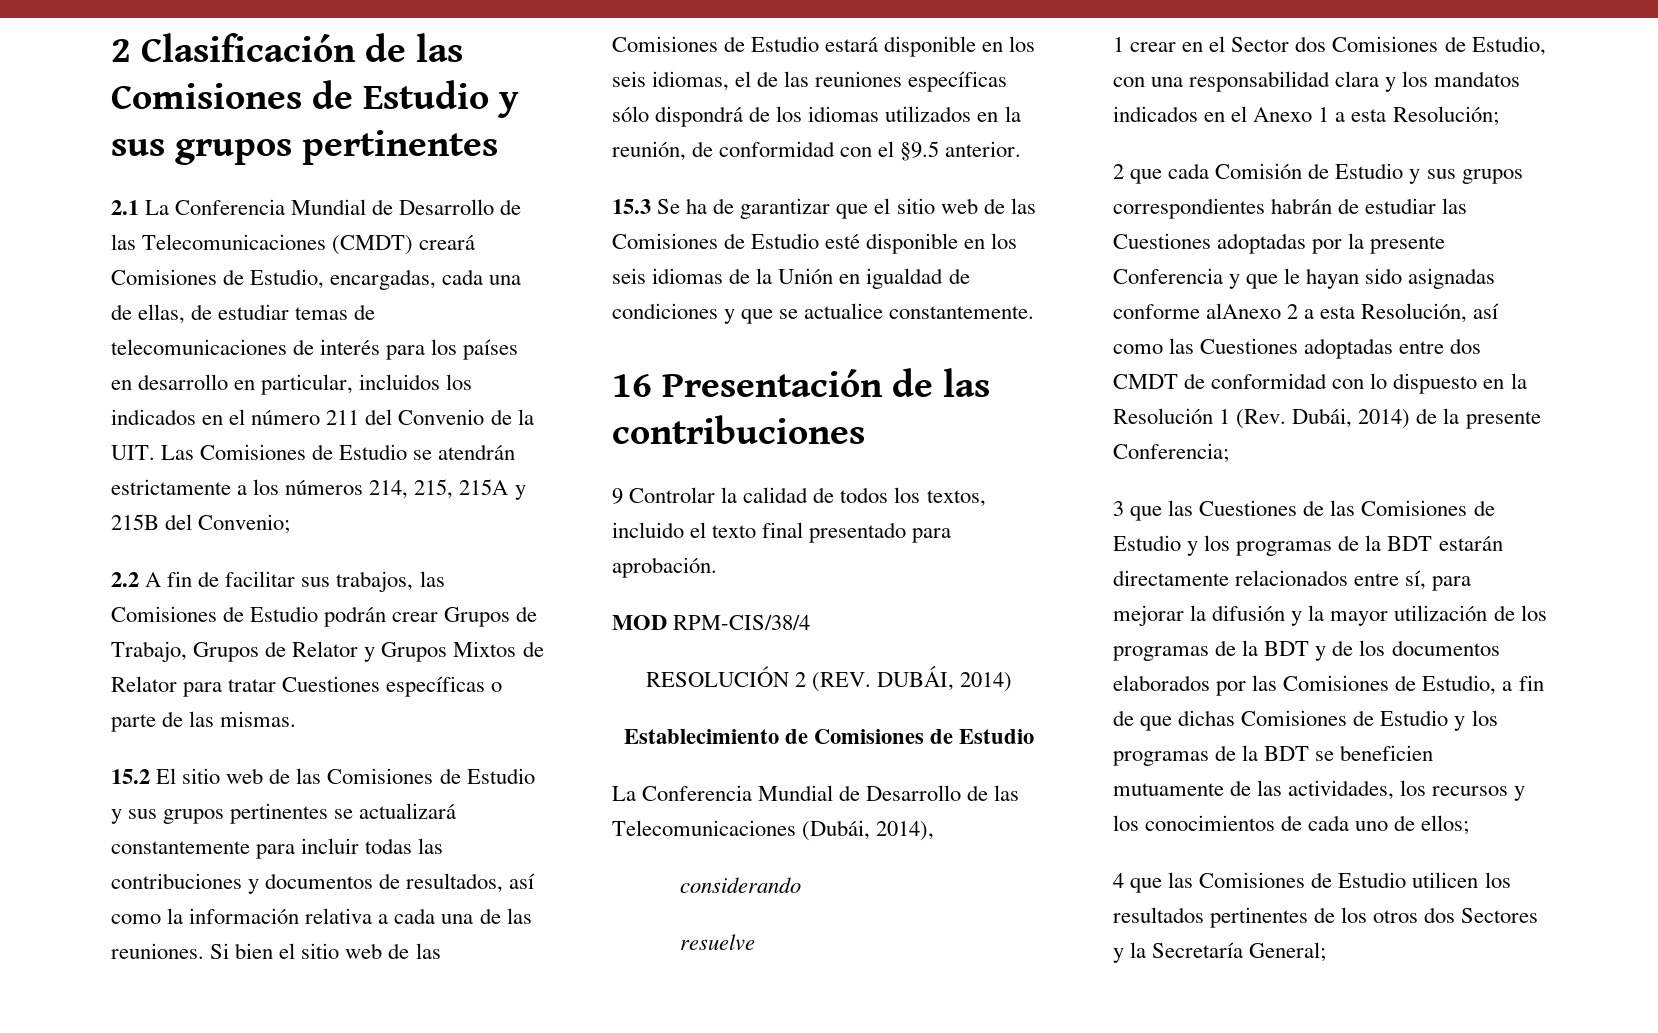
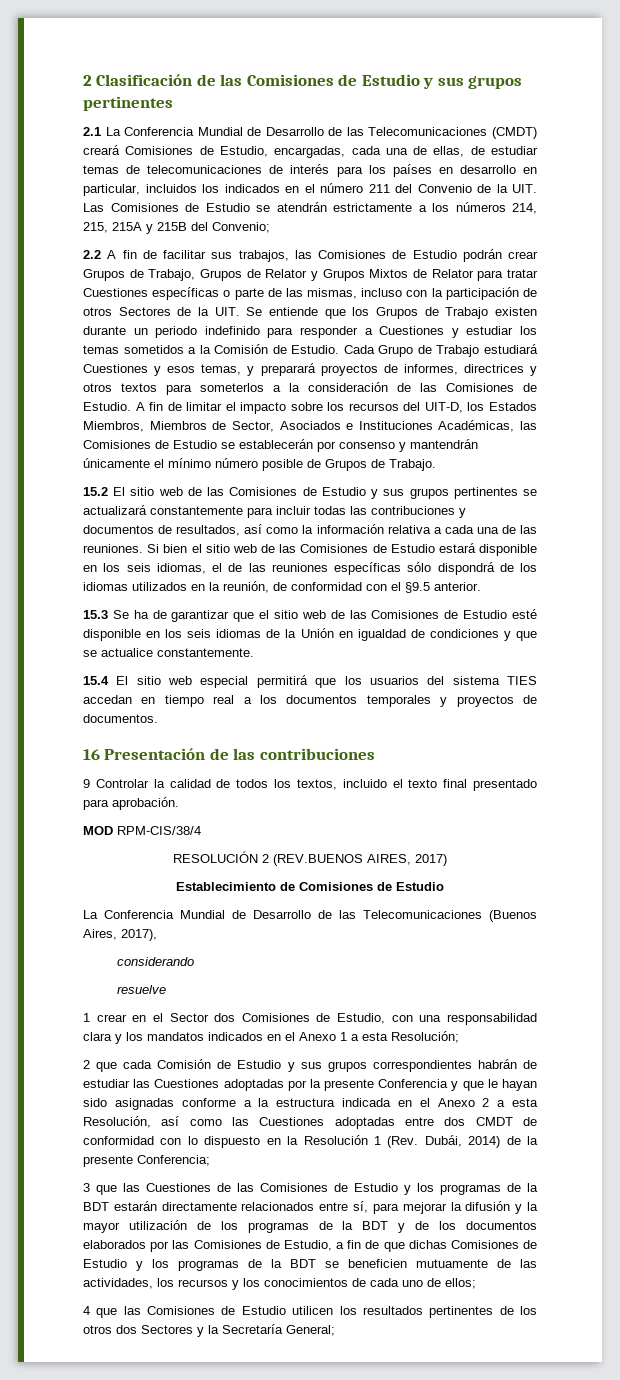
- 2.2 A fin de facilitar sus trabajos, las Comisiones de Estudio podrán crear Grupos de Trabajo, Grupos de Relator y Grupos Mixtos de Relator para tratar Cuestiones específicas o parte de las mismas.
+ 2.2 A fin de facilitar sus trabajos, las Comisiones de Estudio podrán crear Grupos de Trabajo, Grupos de Relator y Grupos Mixtos de Relator para tratar Cuestiones específicas o parte de las mismas, incluso con la participación de otros Sectores de la UIT. Se entiende que los Grupos de Trabajo existen durante un periodo indefinido para responder a Cuestiones y estudiar los temas sometidos a la Comisión de Estudio. Cada Grupo de Trabajo estudiará Cuestiones y esos temas, y preparará proyectos de informes, directrices y otros textos para someterlos a la consideración de las Comisiones de Estudio. A fin de limitar el impacto sobre los recursos del UIT-D, los Estados Miembros, Miembros de Sector, Asociados e Instituciones Académicas, las Comisiones de Estudio se establecerán por consenso y mantendrán únicamente el mínimo número posible de Grupos de Trabajo.
+ 15.4 El sitio web especial permitirá que los usuarios del sistema TIES accedan en tiempo real a los documentos temporales y proyectos de documentos.
- RESOLUCIÓN 2 (REV. DUBÁI, 2014)
+ RESOLUCIÓN 2 (REV.BUENOS AIRES, 2017)
- La Conferencia Mundial de Desarrollo de las Telecomunicaciones (Dubái, 2014),
+ La Conferencia Mundial de Desarrollo de las Telecomunicaciones (Buenos Aires, 2017),
- 2 que cada Comisión de Estudio y sus grupos correspondientes habrán de estudiar las Cuestiones adoptadas por la presente Conferencia y que le hayan sido asignadas conforme alAnexo 2 a esta Resolución, así como las Cuestiones adoptadas entre dos CMDT de conformidad con lo dispuesto en la Resolución 1 (Rev. Dubái, 2014) de la presente Conferencia;
+ 2 que cada Comisión de Estudio y sus grupos correspondientes habrán de estudiar las Cuestiones adoptadas por la presente Conferencia y que le hayan sido asignadas conforme a la estructura indicada en el Anexo 2 a esta Resolución, así como las Cuestiones adoptadas entre dos CMDT de conformidad con lo dispuesto en la Resolución 1 (Rev. Dubái, 2014) de la presente Conferencia;

